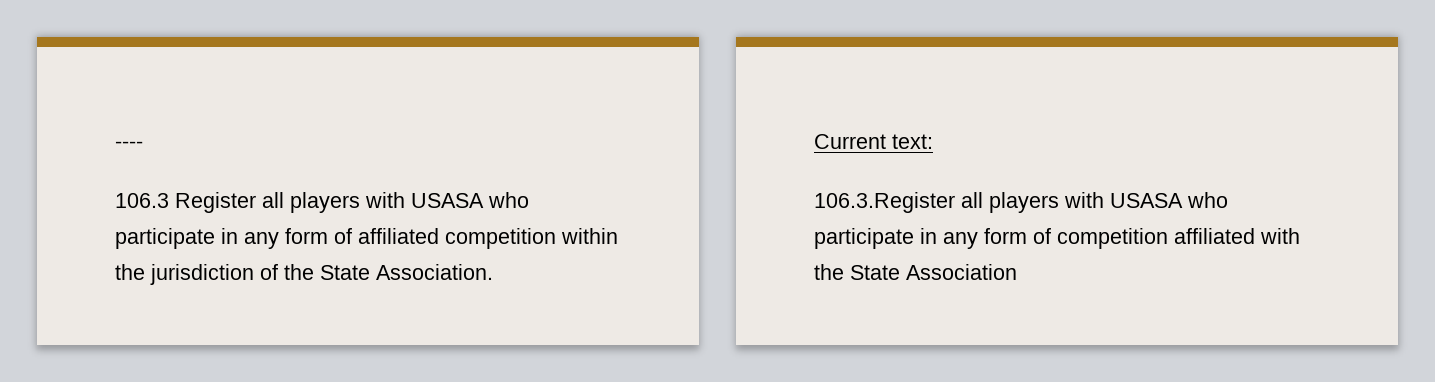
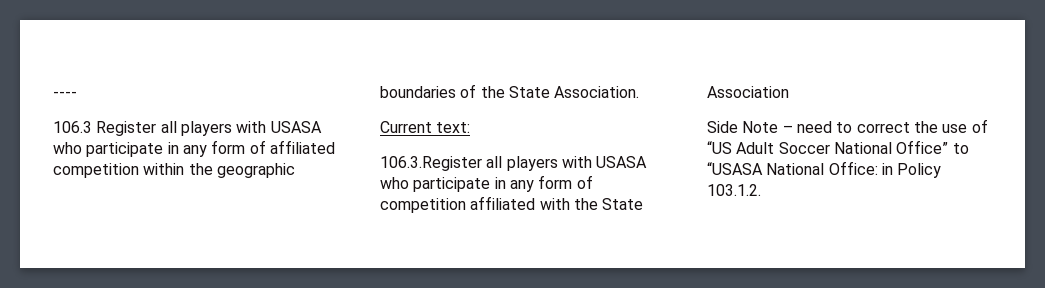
- 106.3 Register all players with USASA who participate in any form of affiliated competition within the jurisdiction of the State Association.
+ 106.3 Register all players with USASA who participate in any form of affiliated competition within the geographic boundaries of the State Association.
+ Side Note – need to correct the use of “US Adult Soccer National Office” to “USASA National Office: in Policy 103.1.2.

